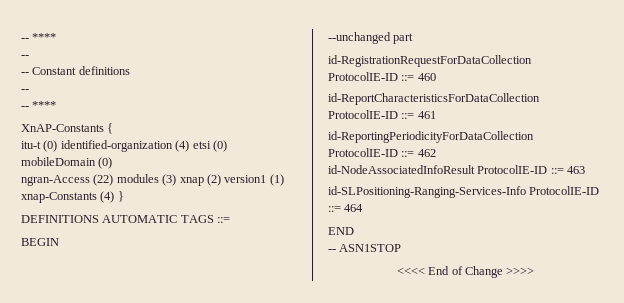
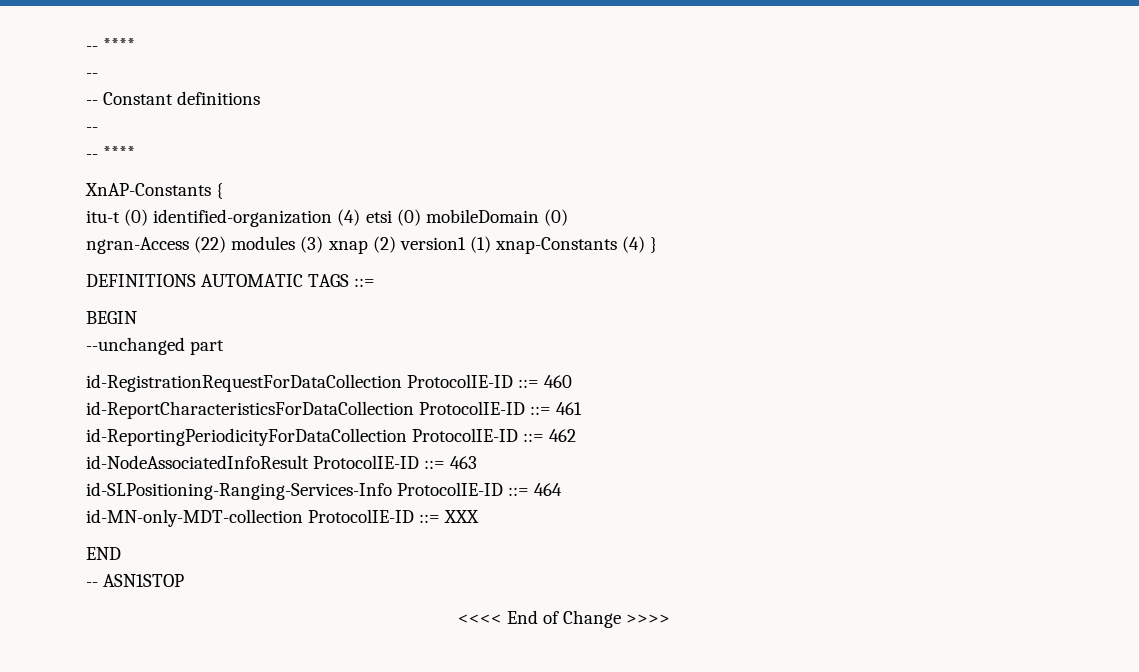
+ id-MN-only-MDT-collection ProtocolIE-ID ::= XXX

